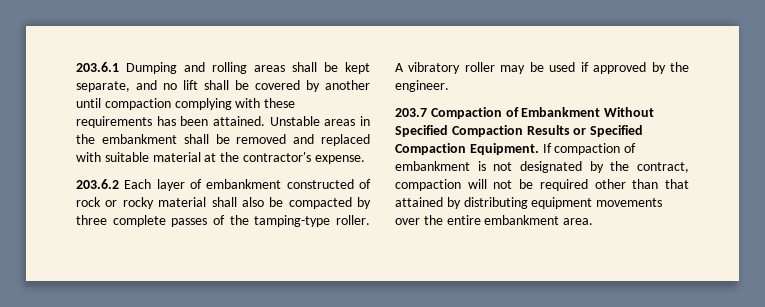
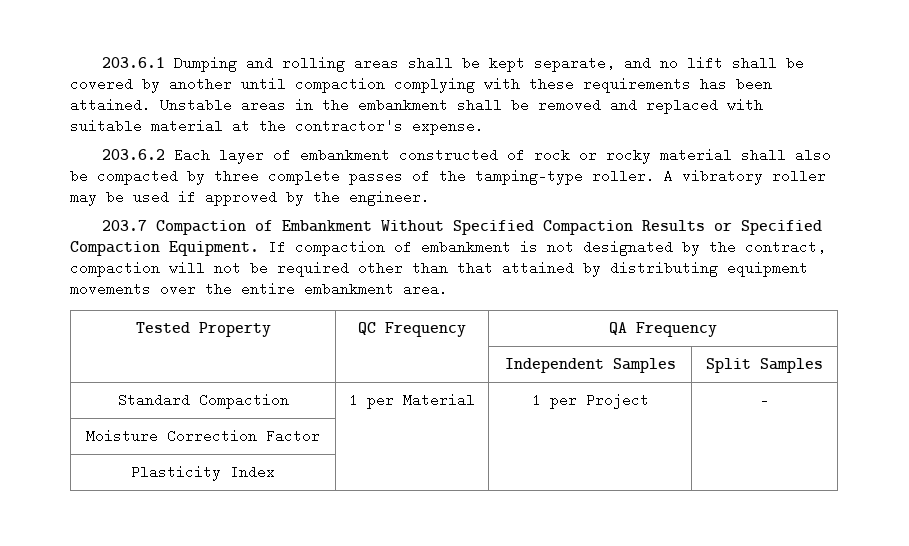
+ Tested Property | QC Frequency | QA Frequency
+ | | Independent Samples | Split Samples
+ Standard Compaction | 1 per Material | 1 per Project | -
+ Moisture Correction Factor | | |
+ Plasticity Index | | |

